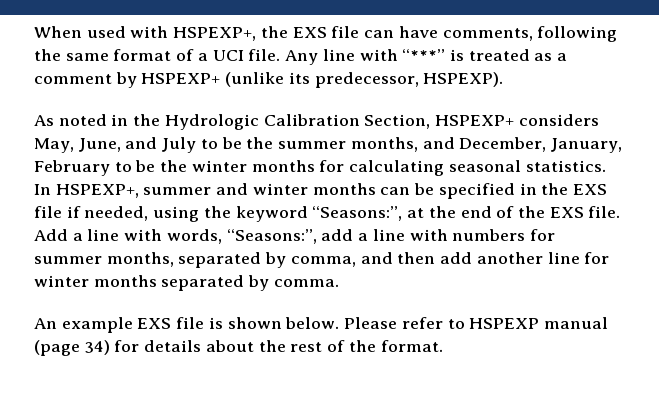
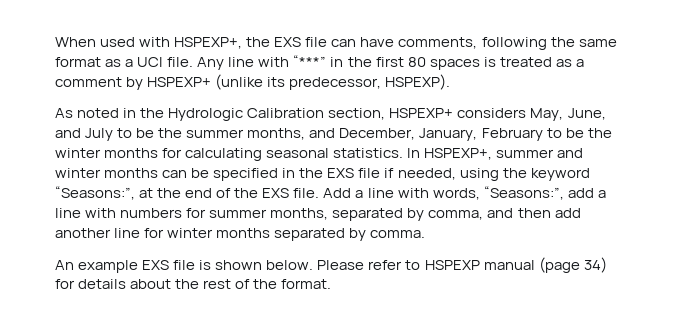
- When used with HSPEXP+, the EXS file can have comments, following the same format of a UCI file.
+ When used with HSPEXP+, the EXS file can have comments, following the same format as a UCI file.
- Any line with “***” is treated as a comment by HSPEXP+ (unlike its predecessor, HSPEXP).
+ Any line with “***” in the first 80 spaces is treated as a comment by HSPEXP+ (unlike its predecessor, HSPEXP).
- As noted in the Hydrologic Calibration Section, HSPEXP+ considers May, June, and July to be the summer months, and December, January, February to be the winter months for calculating seasonal statistics.
+ As noted in the Hydrologic Calibration section, HSPEXP+ considers May, June, and July to be the summer months, and December, January, February to be the winter months for calculating seasonal statistics.

